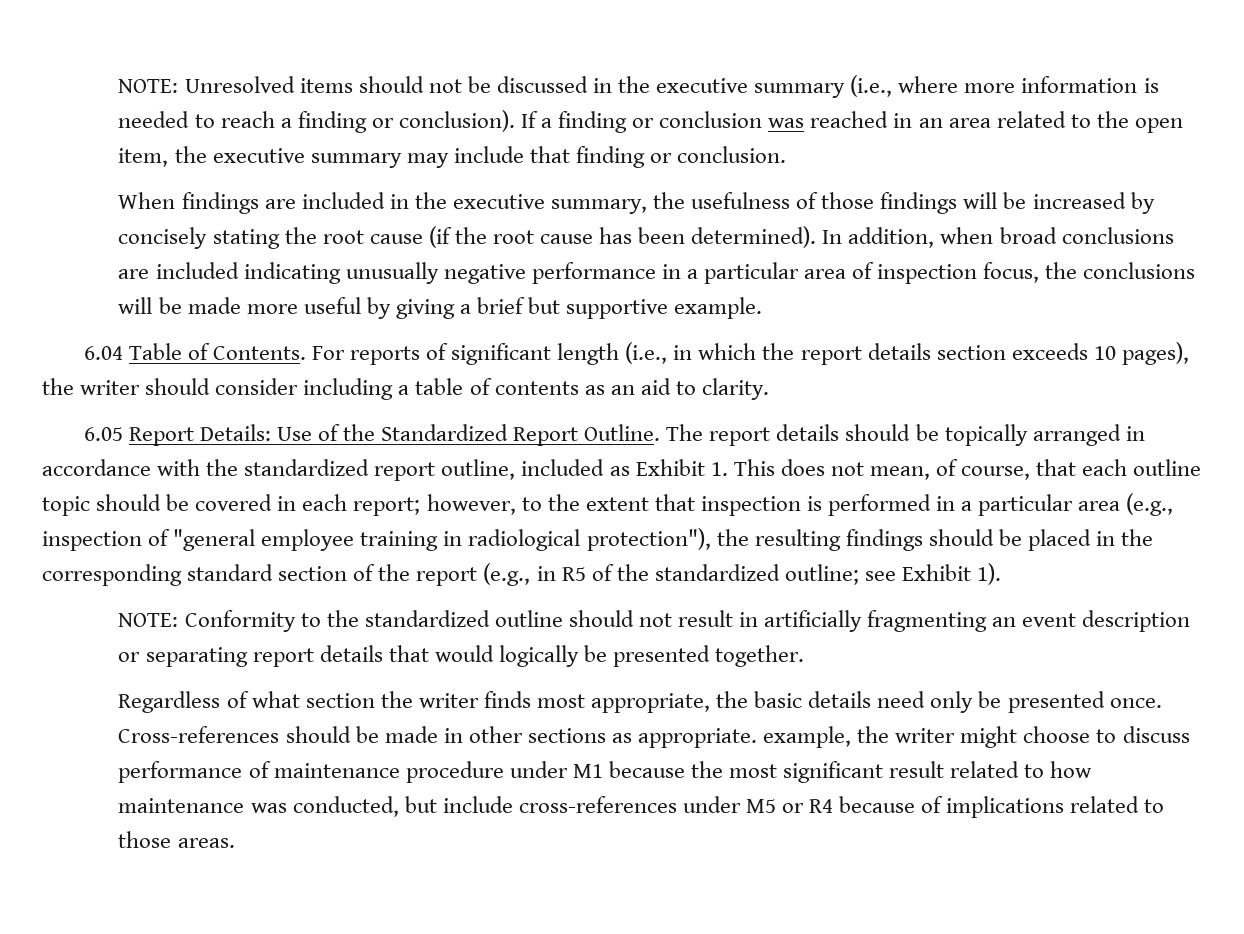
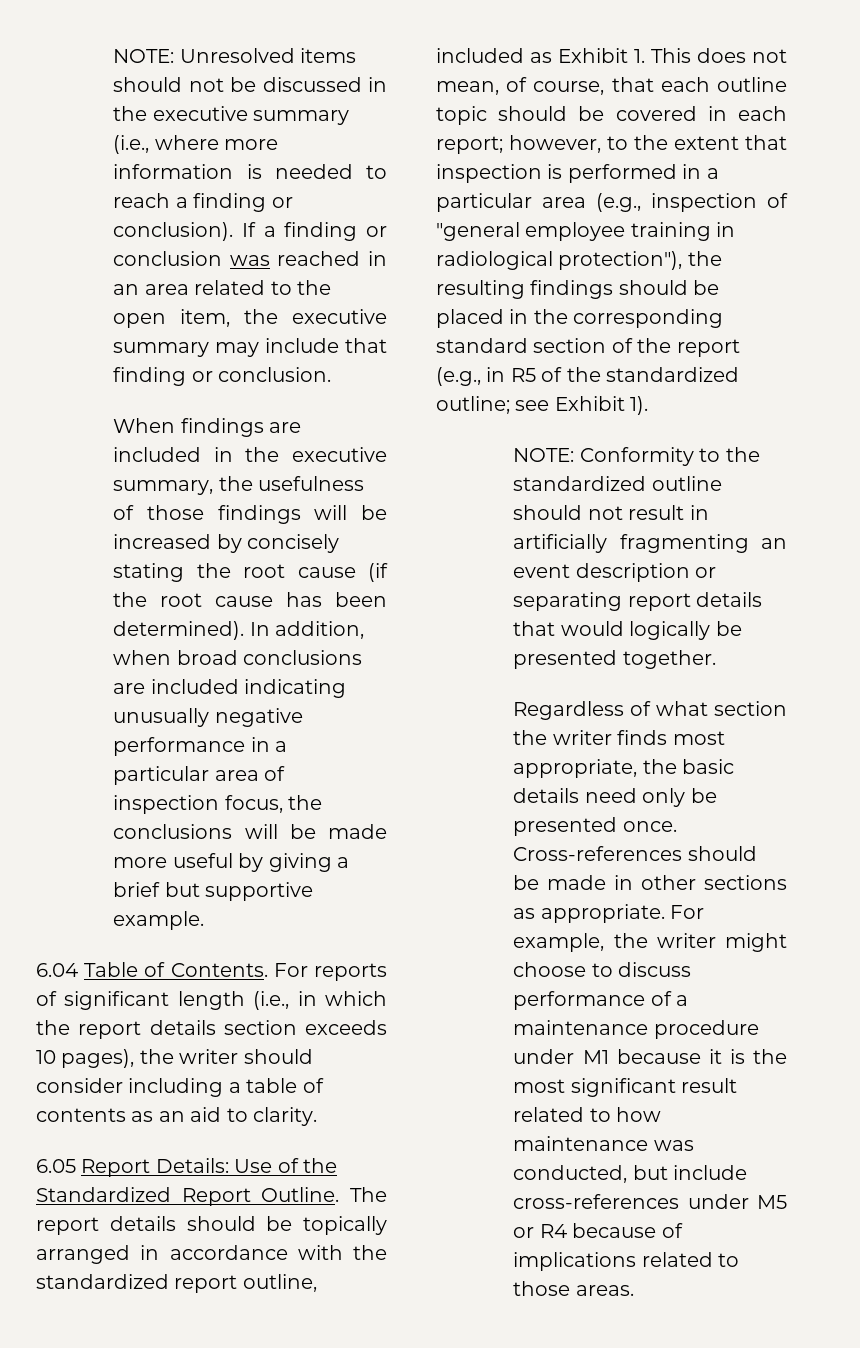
- Cross-references should be made in other sections as appropriate. example, the writer might choose to discuss performance of maintenance procedure under M1 because the most significant result related to how maintenance was conducted, but include cross-references under M5 or R4 because of implications related to those areas.
+ Cross-references should be made in other sections as appropriate. For example, the writer might choose to discuss performance of a maintenance procedure under M1 because it is the most significant result related to how maintenance was conducted, but include cross-references under M5 or R4 because of implications related to those areas.

